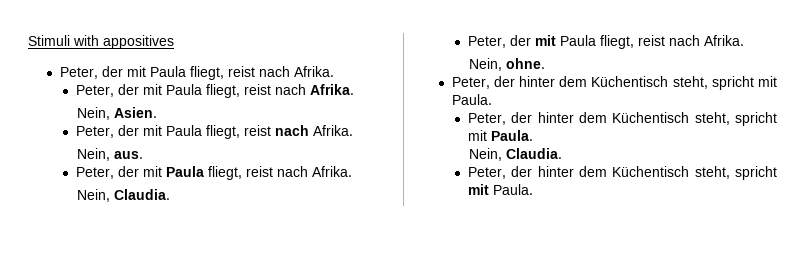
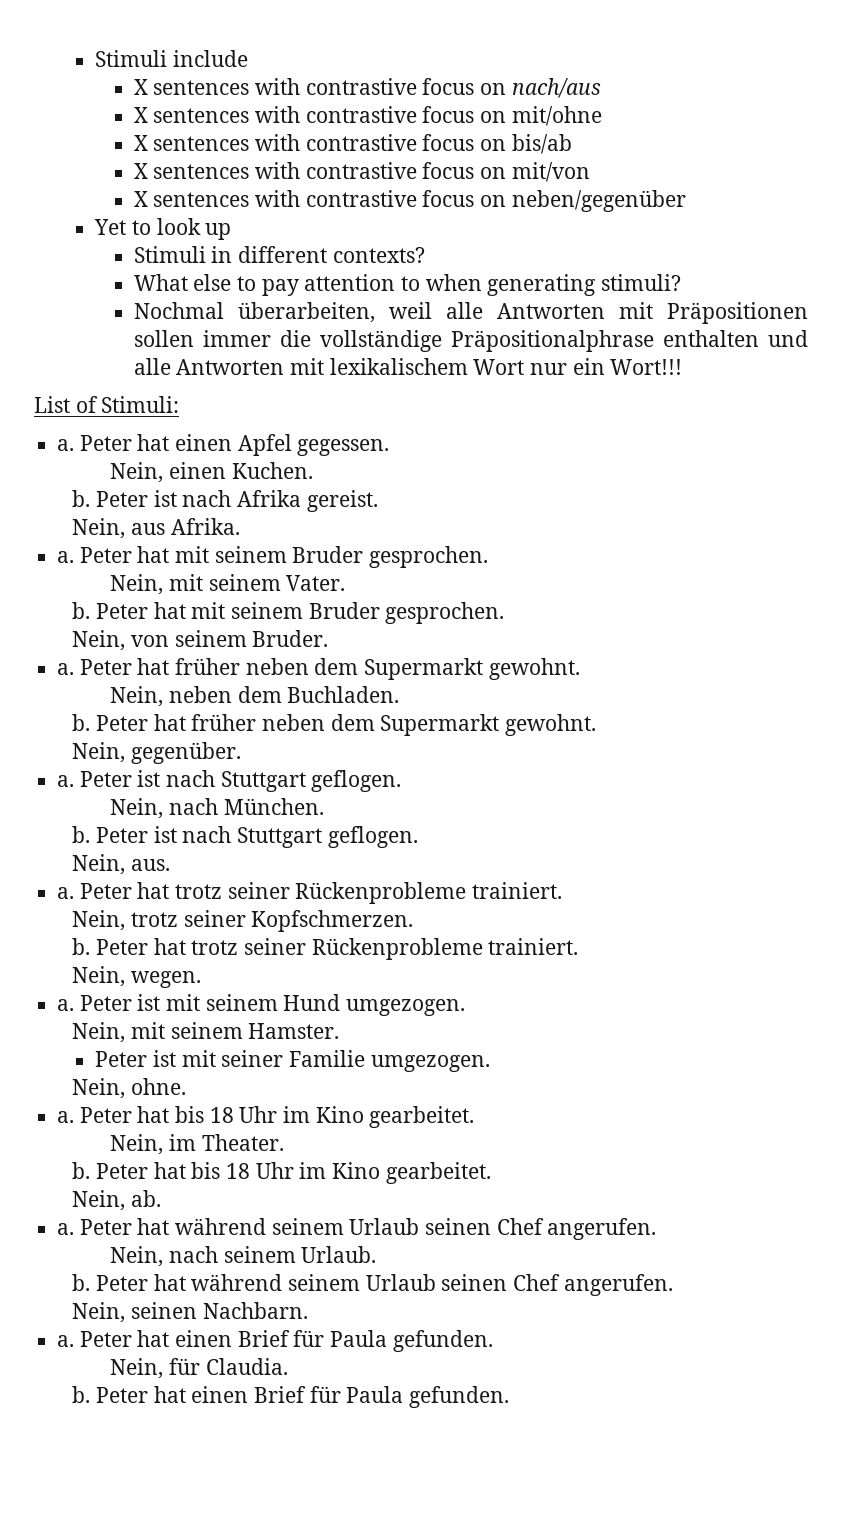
- Stimuli with appositives
- Peter, der mit Paula fliegt, reist nach Afrika.
- Peter, der mit Paula fliegt, reist nach Afrika.
- Nein, Asien.
- Peter, der mit Paula fliegt, reist nach Afrika.
+ Stimuli include
+ X sentences with contrastive focus on nach/aus
+ X sentences with contrastive focus on mit/ohne
+ X sentences with contrastive focus on bis/ab
+ X sentences with contrastive focus on mit/von
+ X sentences with contrastive focus on neben/gegenüber
+ Yet to look up
+ Stimuli in different contexts?
+ What else to pay attention to when generating stimuli?
+ Nochmal überarbeiten, weil alle Antworten mit Präpositionen sollen immer die vollständige Präpositionalphrase enthalten und alle Antworten mit lexikalischem Wort nur ein Wort!!!
+ List of Stimuli:
+ a. Peter hat einen Apfel gegessen.
+ Nein, einen Kuchen.
+ b. Peter ist nach Afrika gereist.
+ Nein, aus Afrika.
+ a. Peter hat mit seinem Bruder gesprochen.
+ Nein, mit seinem Vater.
+ b. Peter hat mit seinem Bruder gesprochen.
+ Nein, von seinem Bruder.
+ a. Peter hat früher neben dem Supermarkt gewohnt.
+ Nein, neben dem Buchladen.
+ b. Peter hat früher neben dem Supermarkt gewohnt.
+ Nein, gegenüber.
+ a. Peter ist nach Stuttgart geflogen.
+ Nein, nach München.
+ b. Peter ist nach Stuttgart geflogen.
  Nein, aus.
- Peter, der mit Paula fliegt, reist nach Afrika.
- Nein, Claudia.
- Peter, der mit Paula fliegt, reist nach Afrika.
+ a. Peter hat trotz seiner Rückenprobleme trainiert.
+ Nein, trotz seiner Kopfschmerzen.
+ b. Peter hat trotz seiner Rückenprobleme trainiert.
+ Nein, wegen.
+ a. Peter ist mit seinem Hund umgezogen.
+ Nein, mit seinem Hamster.
+ Peter ist mit seiner Familie umgezogen.
  Nein, ohne.
- Peter, der hinter dem Küchentisch steht, spricht mit Paula.
- Peter, der hinter dem Küchentisch steht, spricht mit Paula.
- Nein, Claudia.
- Peter, der hinter dem Küchentisch steht, spricht mit Paula.
+ a. Peter hat bis 18 Uhr im Kino gearbeitet.
+ Nein, im Theater.
+ b. Peter hat bis 18 Uhr im Kino gearbeitet.
+ Nein, ab.
+ a. Peter hat während seinem Urlaub seinen Chef angerufen.
+ Nein, nach seinem Urlaub.
+ b. Peter hat während seinem Urlaub seinen Chef angerufen.
+ Nein, seinen Nachbarn.
+ a. Peter hat einen Brief für Paula gefunden.
+ Nein, für Claudia.
+ b. Peter hat einen Brief für Paula gefunden.

